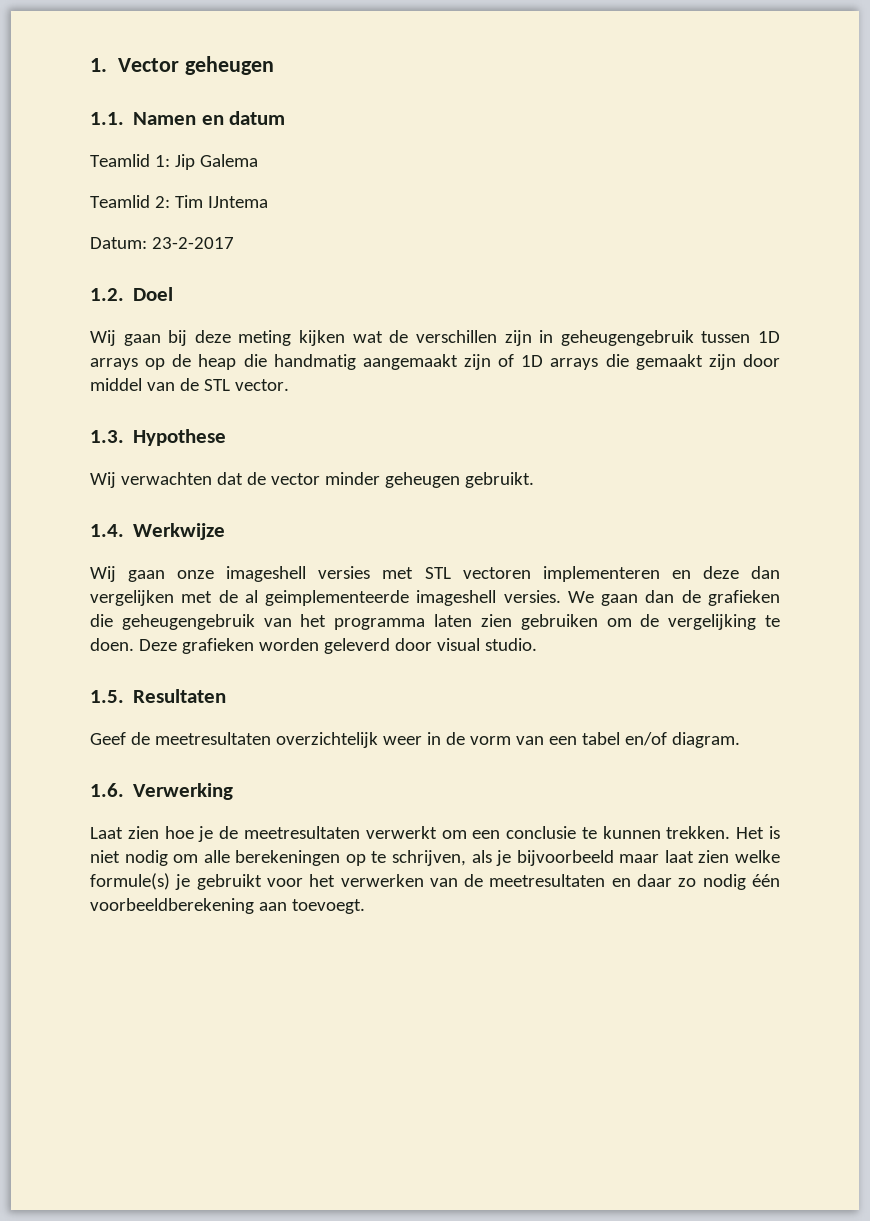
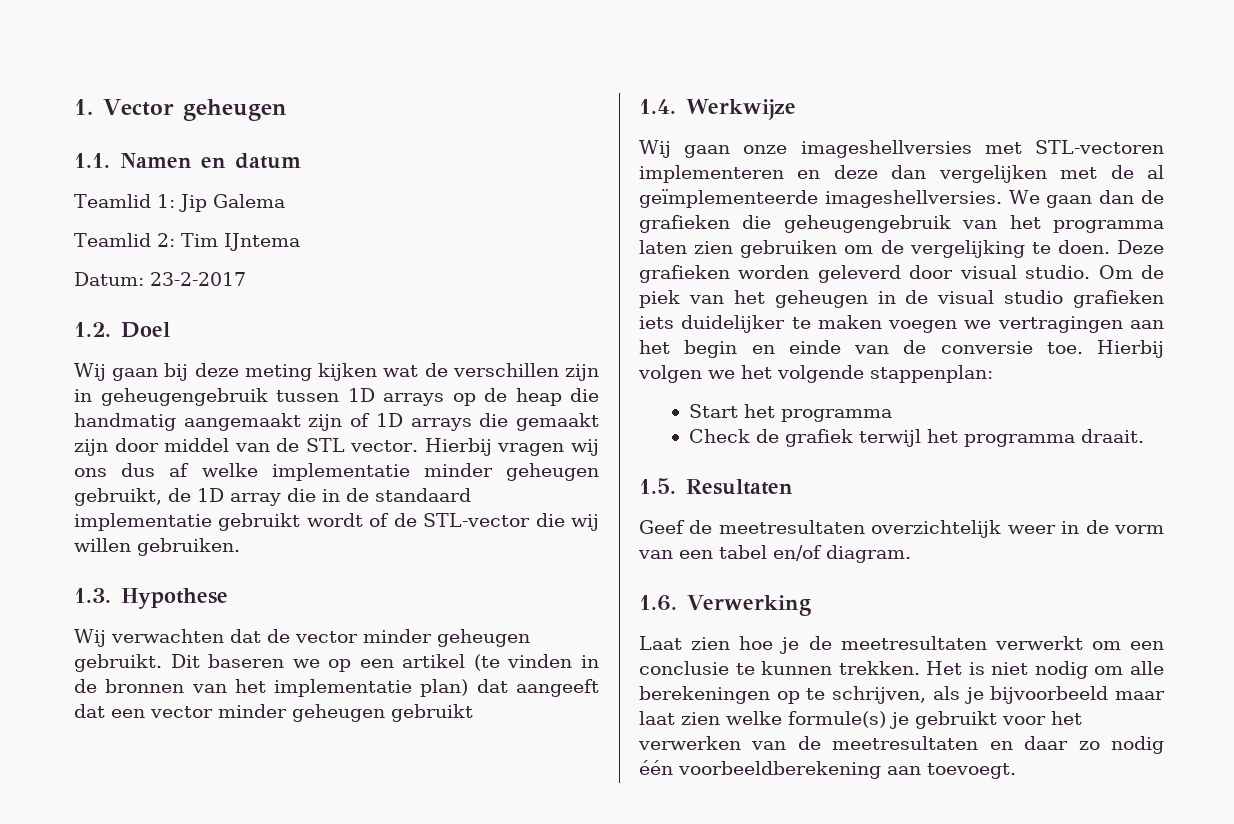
+ Hierbij vragen wij ons dus af welke implementatie minder geheugen gebruikt, de 1D array die in de standaard implementatie gebruikt wordt of de STL-vector die wij willen gebruiken.
+ Dit baseren we op een artikel (te vinden in de bronnen van het implementatie plan) dat aangeeft dat een vector minder geheugen gebruikt
- Wij gaan onze imageshell versies met STL vectoren implementeren en deze dan vergelijken met de al geimplementeerde imageshell versies.
+ Wij gaan onze imageshellversies met STL-vectoren implementeren en deze dan vergelijken met de al geïmplementeerde imageshellversies.
+ Om de piek van het geheugen in de visual studio grafieken iets duidelijker te maken voegen we vertragingen aan het begin en einde van de conversie toe. Hierbij volgen we het volgende stappenplan:
+ Start het programma
+ Check de grafiek terwijl het programma draait.

